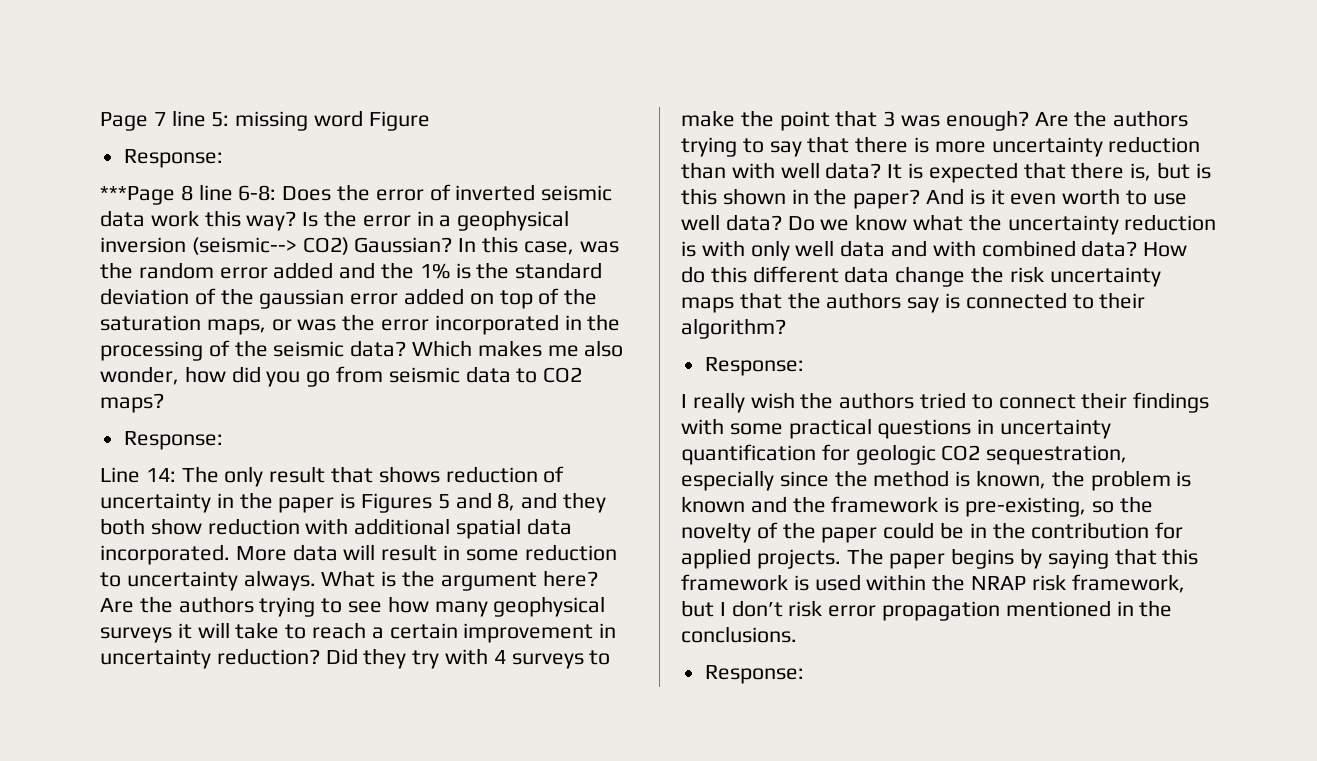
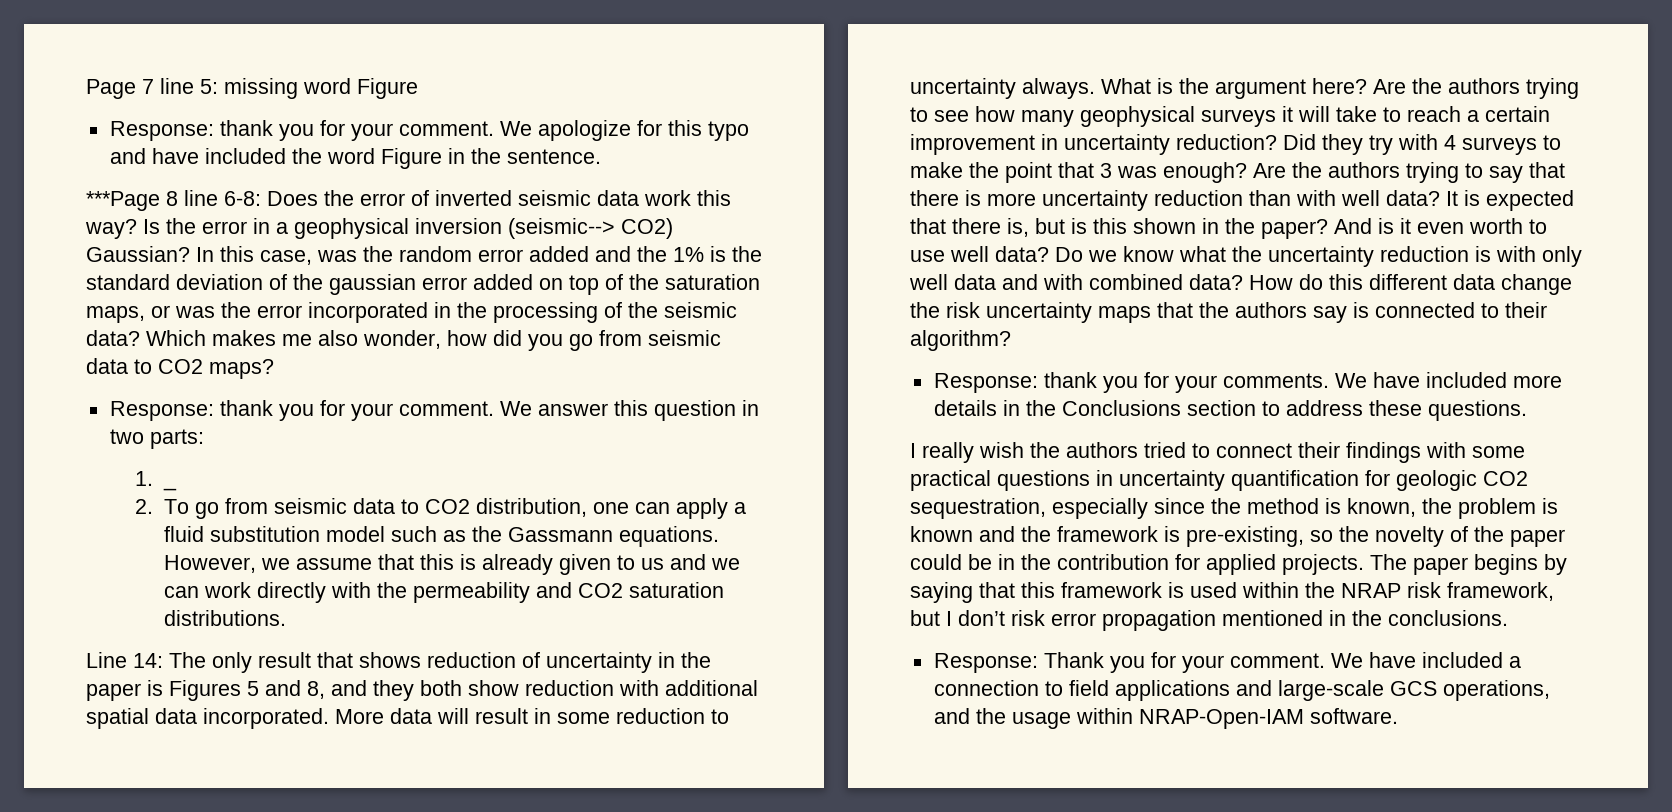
  Page 7 line 5: missing word Figure
- Response:
+ Response: thank you for your comment. We apologize for this typo and have included the word Figure in the sentence.
  Which makes me also wonder, how did you go from seismic data to CO2 maps?
- Response:
+ Response: thank you for your comment. We answer this question in two parts:
+ 1. _
+ 2. To go from seismic data to CO2 distribution, one can apply a fluid substitution model such as the Gassmann equations. However, we assume that this is already given to us and we can work directly with the permeability and CO2 saturation distributions.
  How do this different data change the risk uncertainty maps that the authors say is connected to their algorithm?
- Response:
+ Response: thank you for your comments. We have included more details in the Conclusions section to address these questions.
  The paper begins by saying that this framework is used within the NRAP risk framework, but I don’t risk error propagation mentioned in the conclusions.
- Response:
+ Response: Thank you for your comment. We have included a connection to field applications and large-scale GCS operations, and the usage within NRAP-Open-IAM software.

